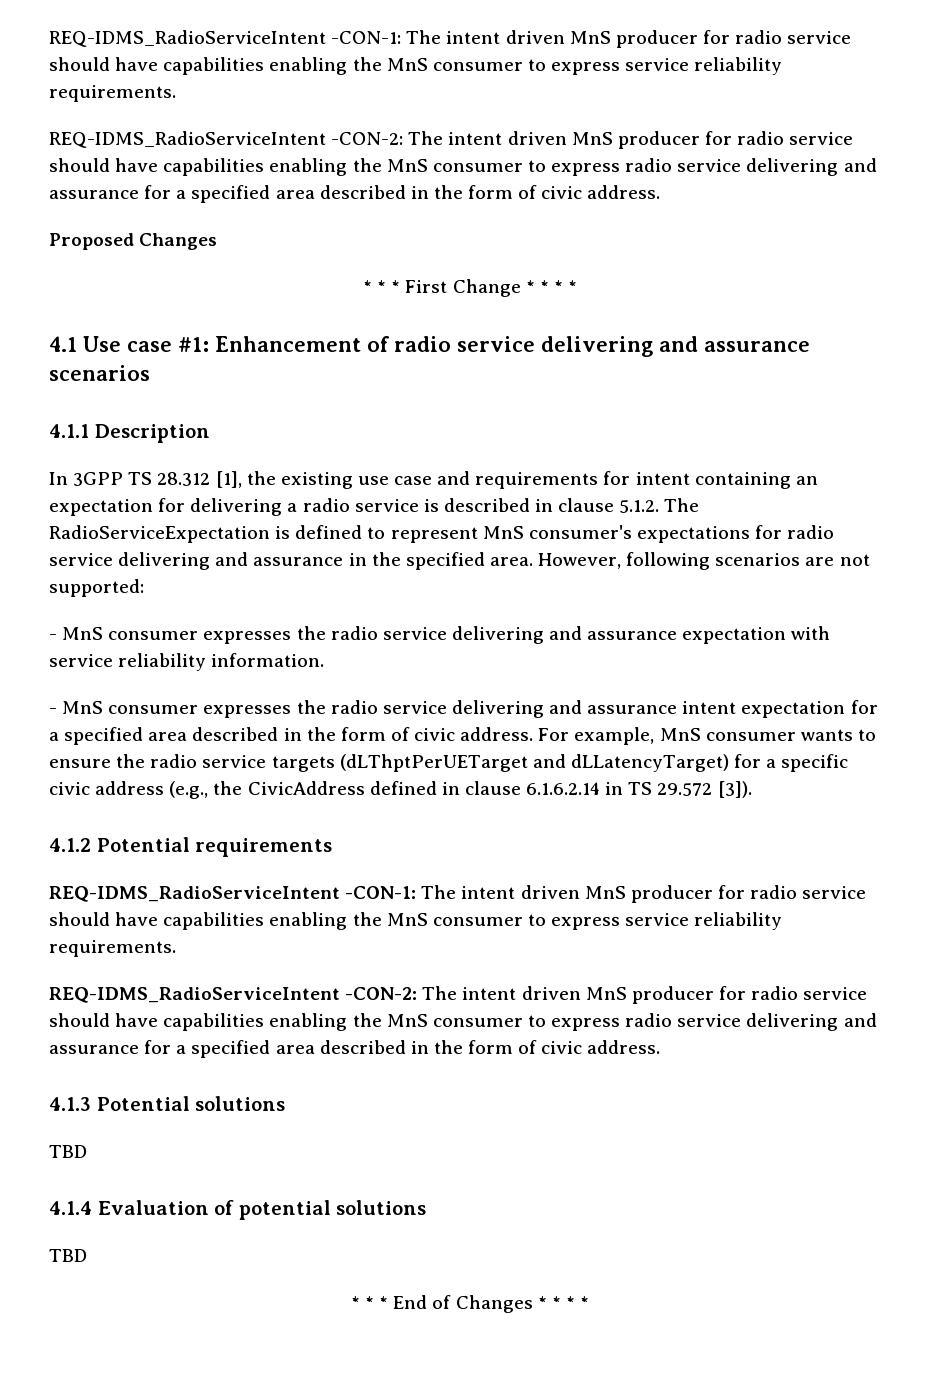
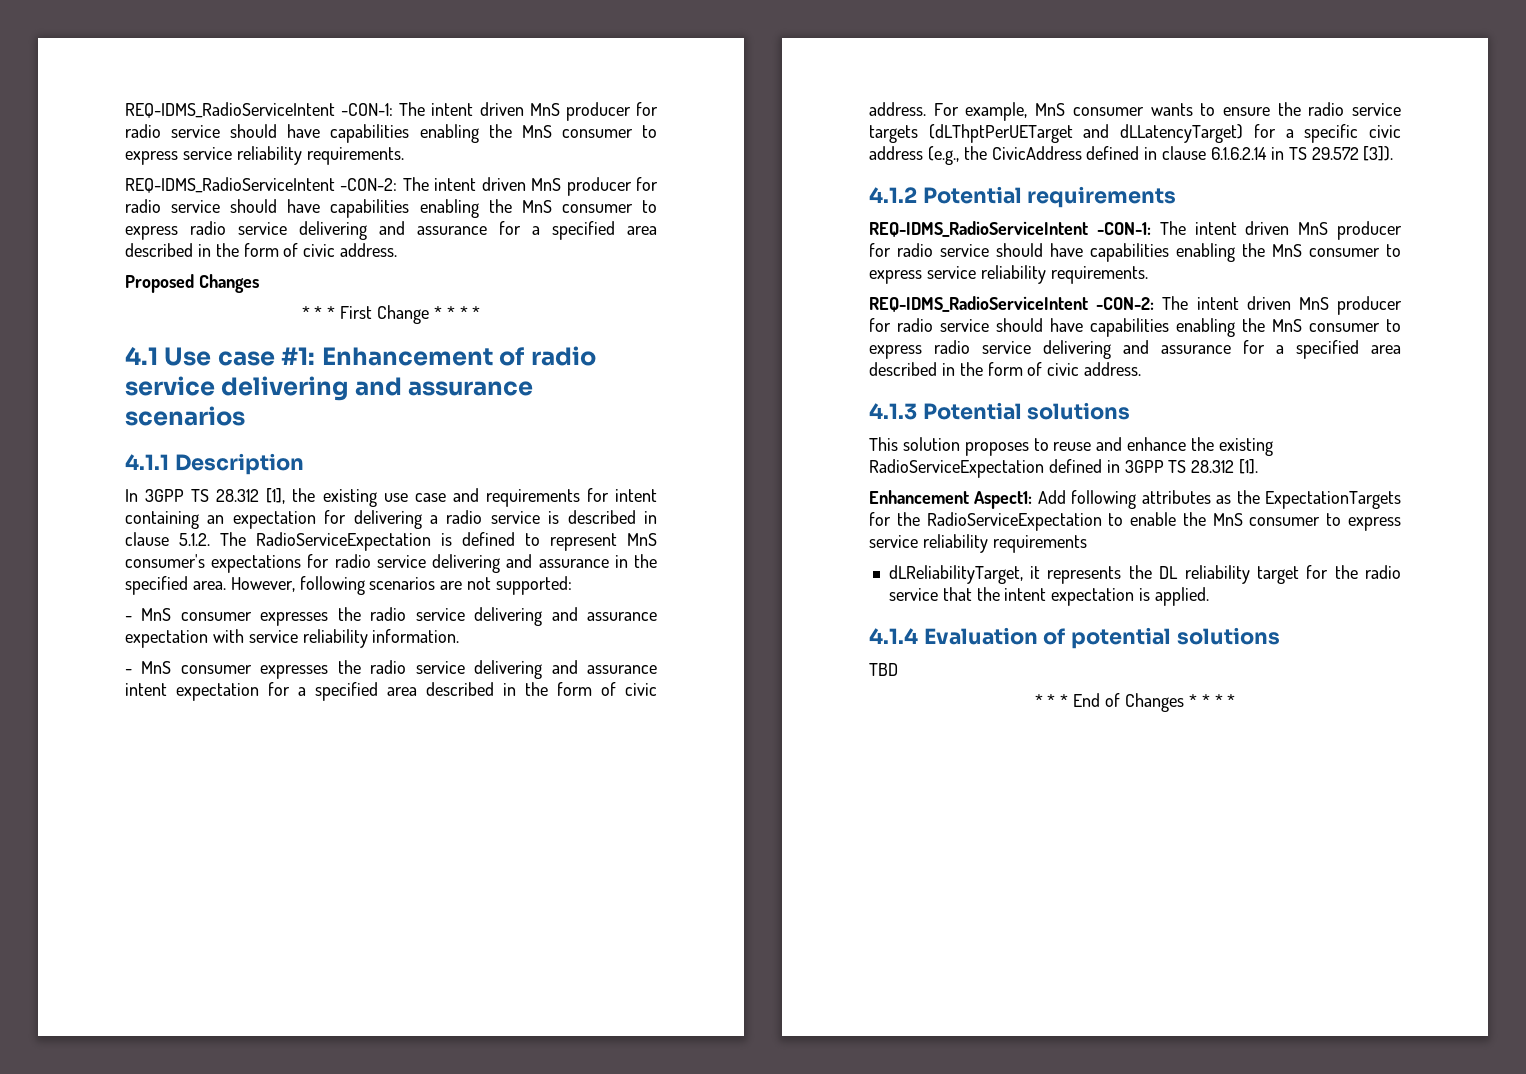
  4.1.3 Potential solutions
- TBD
+ This solution proposes to reuse and enhance the existing RadioServiceExpectation defined in 3GPP TS 28.312 [1].
+ Enhancement Aspect1: Add following attributes as the ExpectationTargets for the RadioServiceExpectation to enable the MnS consumer to express service reliability requirements
+ dLReliabilityTarget, it represents the DL reliability target for the radio service that the intent expectation is applied.

